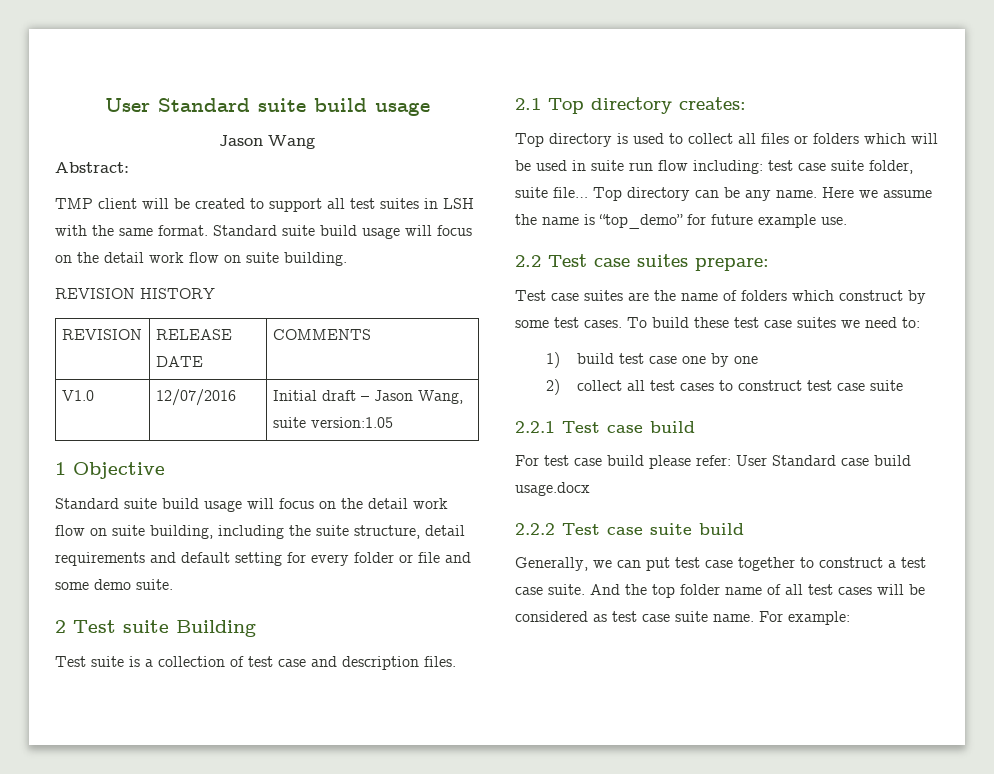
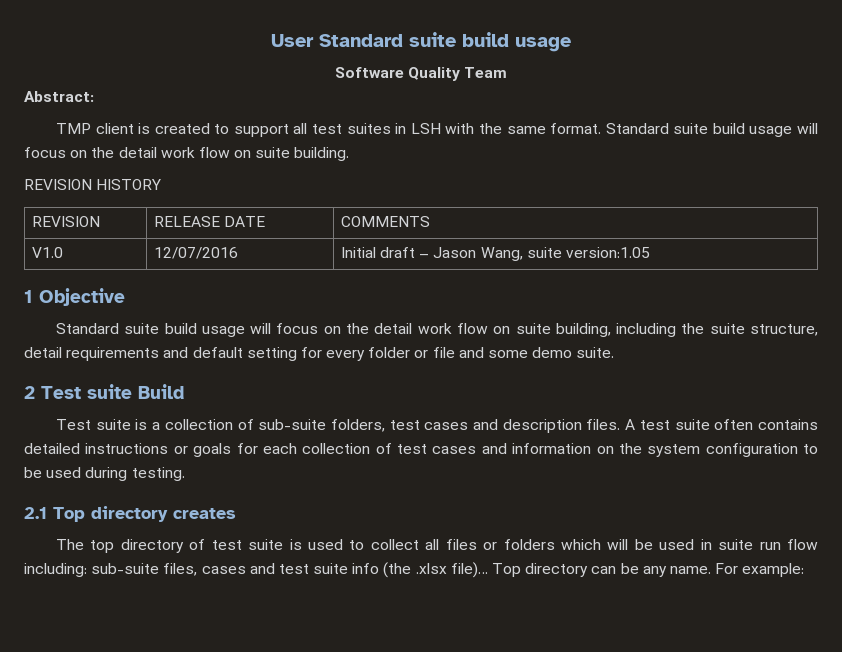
- Jason Wang
+ Software Quality Team
- TMP client will be created to support all test suites in LSH with the same format.
+ TMP client is created to support all test suites in LSH with the same format.
- 2 Test suite Building
+ 2 Test suite Build
- Test suite is a collection of test case and description files.
- 2.1 Top directory creates:
- Top directory is used to collect all files or folders which will be used in suite run flow including: test case suite folder, suite file…
+ Test suite is a collection of sub-suite folders, test cases and description files. A test suite often contains detailed instructions or goals for each collection of test cases and information on the system configuration to be used during testing.
+ 2.1 Top directory creates
+ The top directory of test suite is used to collect all files or folders which will be used in suite run flow including: sub-suite files, cases and test suite info (the .xlsx file)…
- Here we assume the name is “top_demo” for future example use.
- 2.2 Test case suites prepare:
- Test case suites are the name of folders which construct by some test cases. To build these test case suites we need to:
- 1) build test case one by one
- 2) collect all test cases to construct test case suite
- 2.2.1 Test case build
- For test case build please refer: User Standard case build usage.docx
- 2.2.2 Test case suite build
- Generally, we can put test case together to construct a test case suite. And the top folder name of all test cases will be considered as test case suite name.

